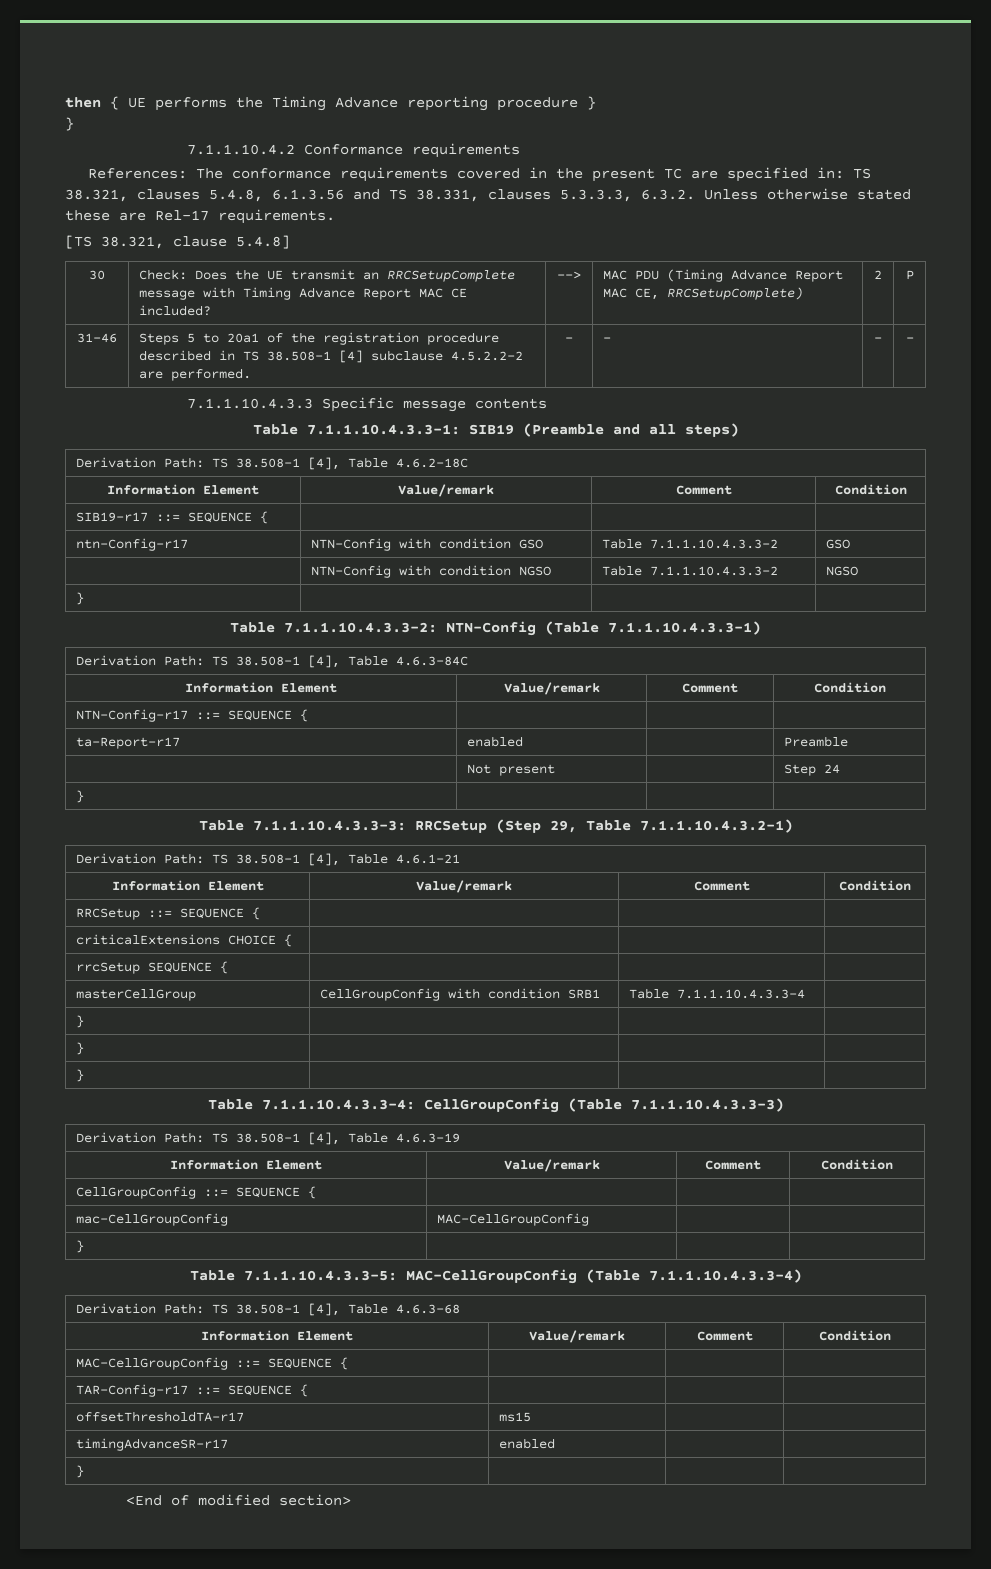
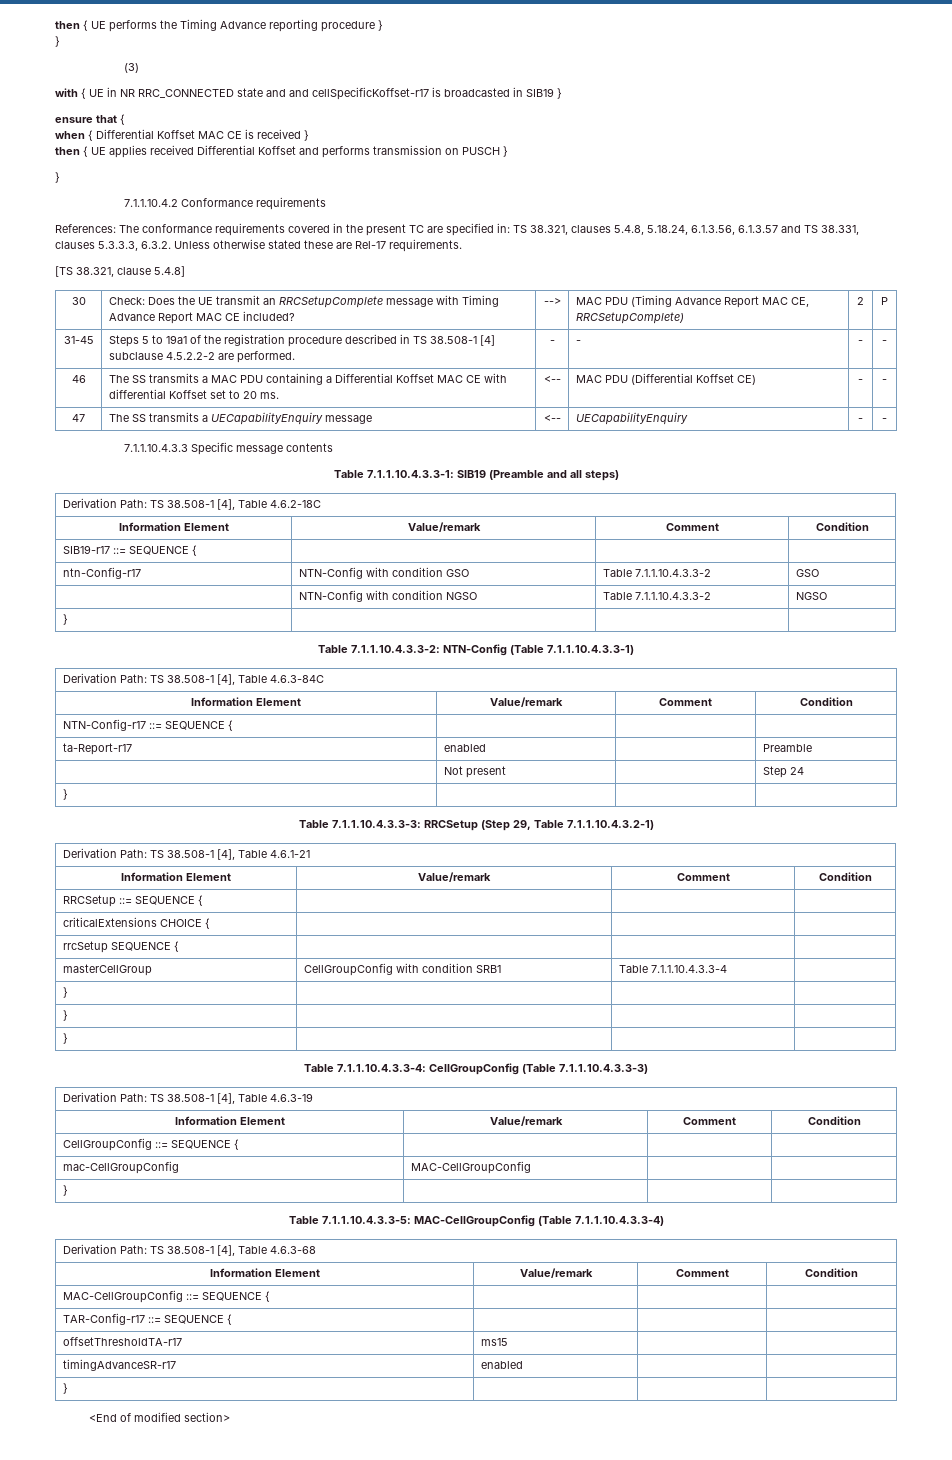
+ (3)
+ with { UE in NR RRC_CONNECTED state and and cellSpecificKoffset-r17 is broadcasted in SIB19 }
+ ensure that {
+ when { Differential Koffset MAC CE is received }
+ then { UE applies received Differential Koffset and performs transmission on PUSCH }
+ }
- References: The conformance requirements covered in the present TC are specified in: TS 38.321, clauses 5.4.8, 6.1.3.56 and TS 38.331, clauses 5.3.3.3, 6.3.2. Unless otherwise stated these are Rel-17 requirements.
+ References: The conformance requirements covered in the present TC are specified in: TS 38.321, clauses 5.4.8, 5.18.24, 6.1.3.56, 6.1.3.57 and TS 38.331, clauses 5.3.3.3, 6.3.2. Unless otherwise stated these are Rel-17 requirements.
- 31-46 | Steps 5 to 20a1 of the registration procedure described in TS 38.508-1 [4] subclause 4.5.2.2-2 are performed. | - | - | - | -
+ 31-45 | Steps 5 to 19a1 of the registration procedure described in TS 38.508-1 [4] subclause 4.5.2.2-2 are performed. | - | - | - | -
+ 46 | The SS transmits a MAC PDU containing a Differential Koffset MAC CE with differential Koffset set to 20 ms. | <-- | MAC PDU (Differential Koffset CE) | - | -
+ 47 | The SS transmits a UECapabilityEnquiry message | <-- | UECapabilityEnquiry | - | -

